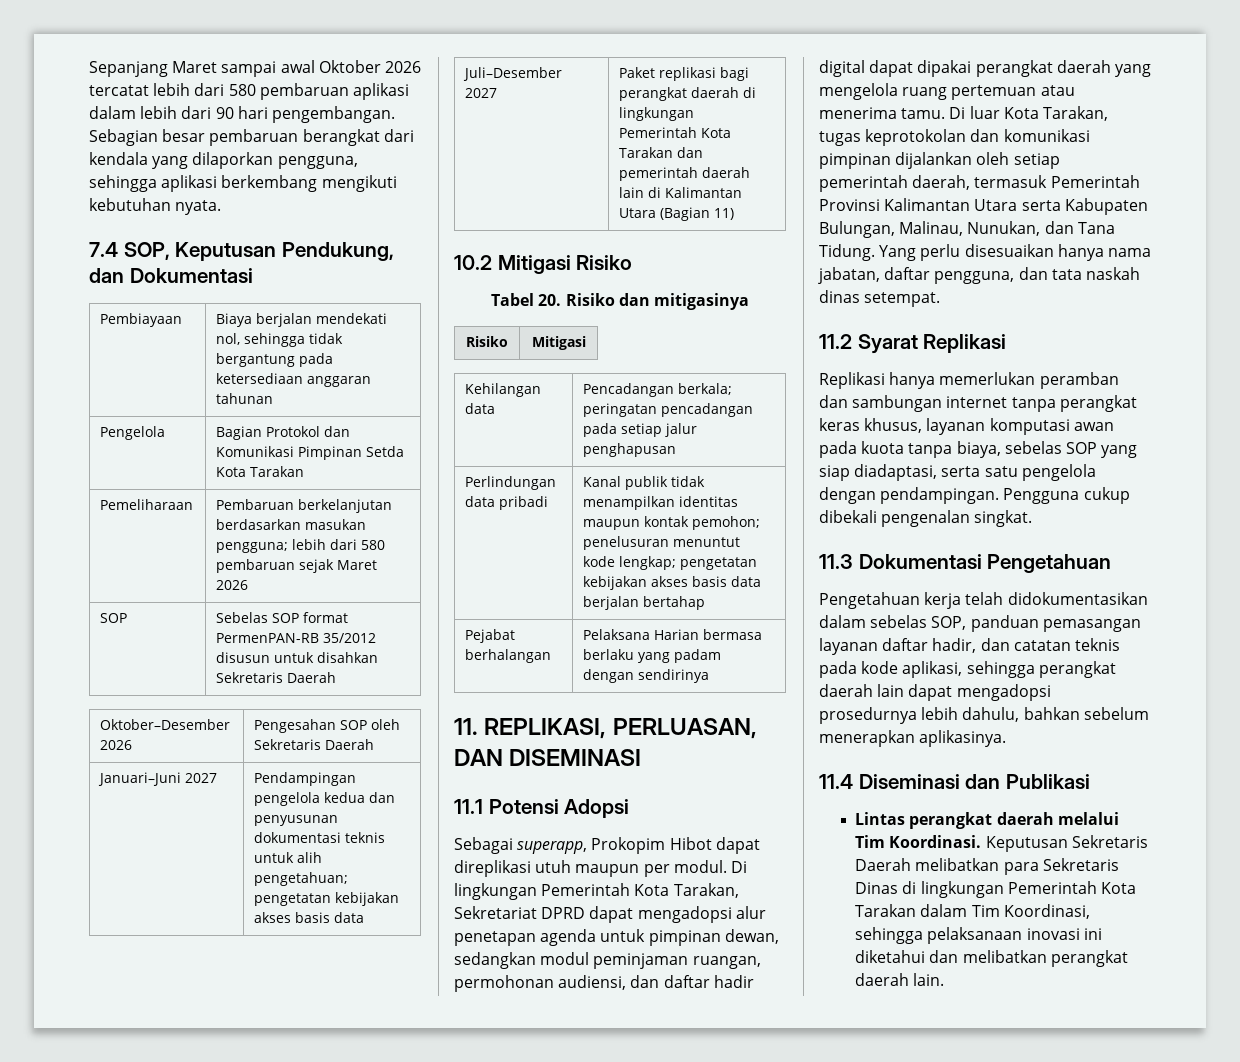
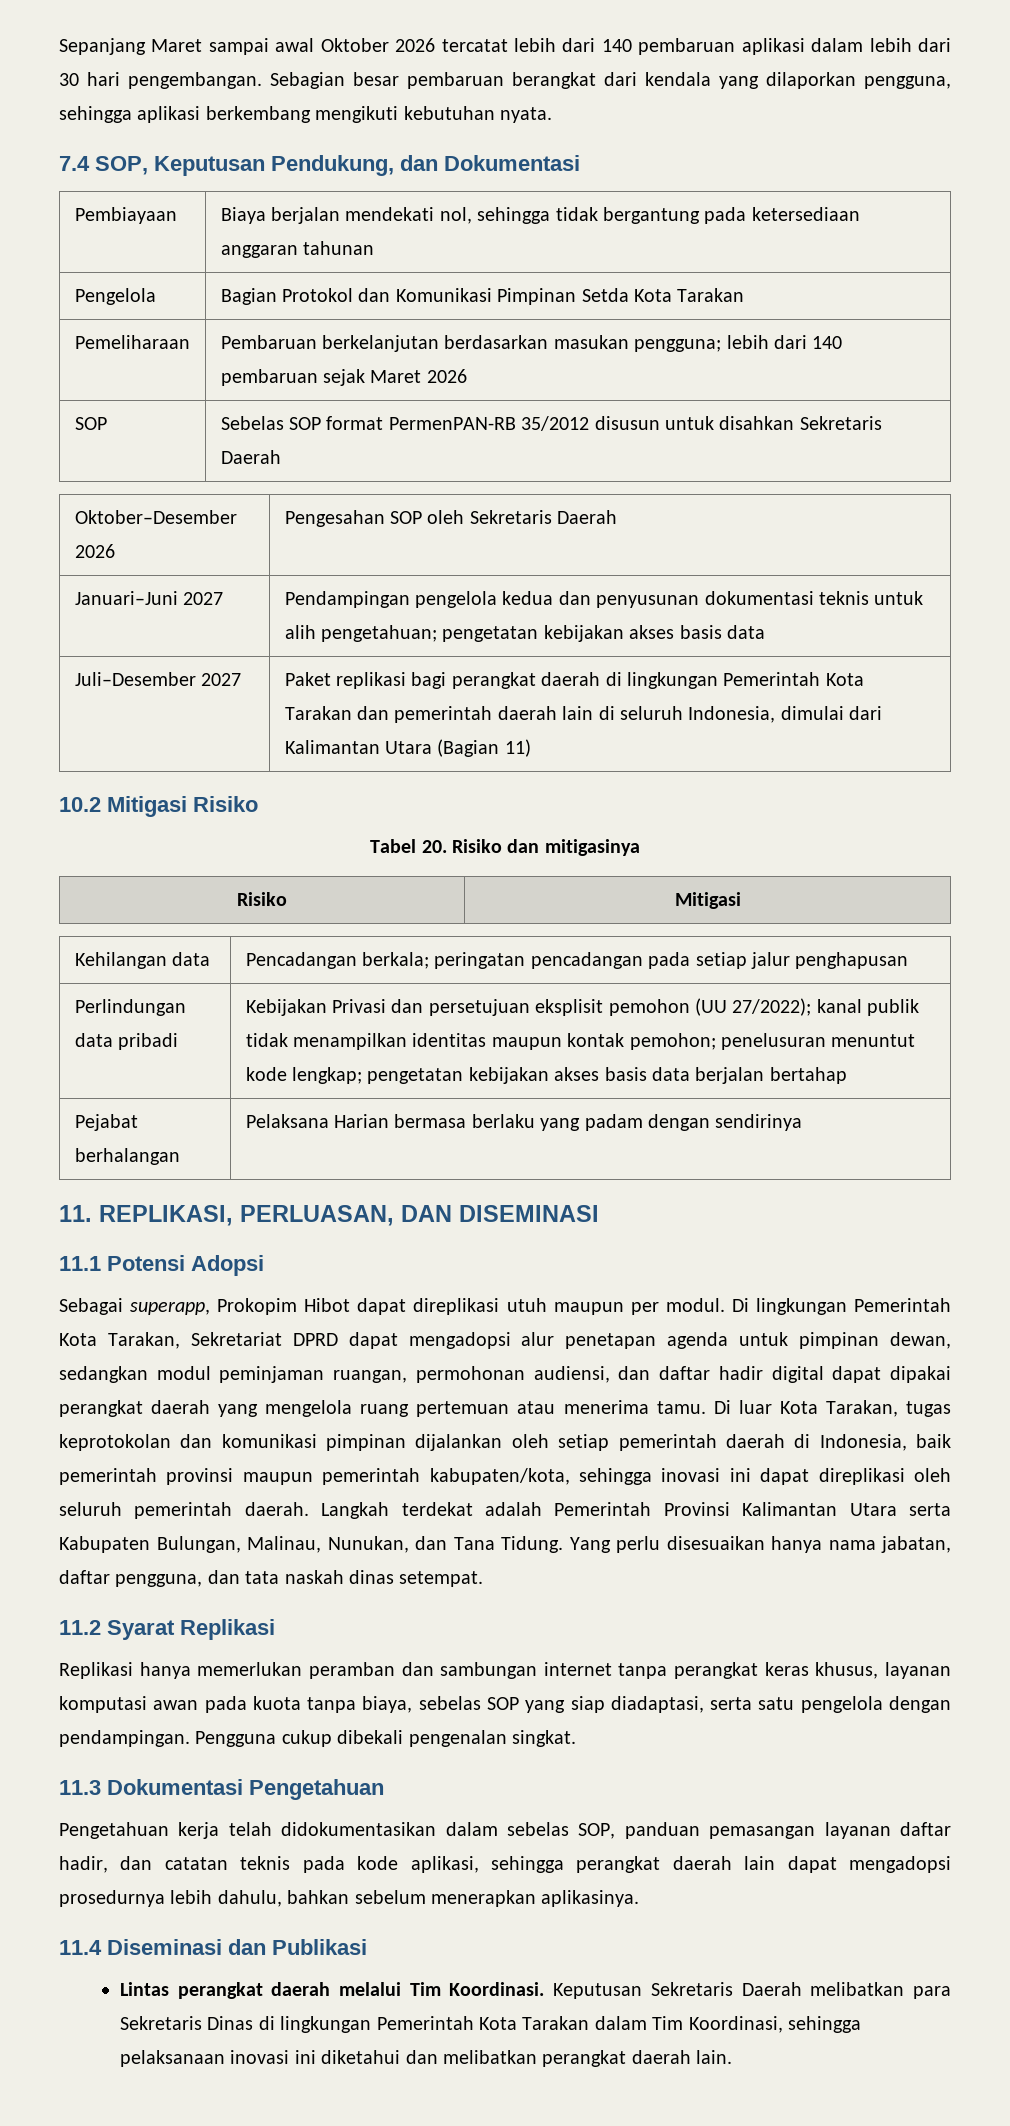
- Sepanjang Maret sampai awal Oktober 2026 tercatat lebih dari 580 pembaruan aplikasi dalam lebih dari 90 hari pengembangan.
+ Sepanjang Maret sampai awal Oktober 2026 tercatat lebih dari 140 pembaruan aplikasi dalam lebih dari 30 hari pengembangan.
- Pemeliharaan | Pembaruan berkelanjutan berdasarkan masukan pengguna; lebih dari 580 pembaruan sejak Maret 2026
+ Pemeliharaan | Pembaruan berkelanjutan berdasarkan masukan pengguna; lebih dari 140 pembaruan sejak Maret 2026
- Juli–Desember 2027 | Paket replikasi bagi perangkat daerah di lingkungan Pemerintah Kota Tarakan dan pemerintah daerah lain di Kalimantan Utara (Bagian 11)
+ Juli–Desember 2027 | Paket replikasi bagi perangkat daerah di lingkungan Pemerintah Kota Tarakan dan pemerintah daerah lain di seluruh Indonesia, dimulai dari Kalimantan Utara (Bagian 11)
- Perlindungan data pribadi | Kanal publik tidak menampilkan identitas maupun kontak pemohon; penelusuran menuntut kode lengkap; pengetatan kebijakan akses basis data berjalan bertahap
+ Perlindungan data pribadi | Kebijakan Privasi dan persetujuan eksplisit pemohon (UU 27/2022); kanal publik tidak menampilkan identitas maupun kontak pemohon; penelusuran menuntut kode lengkap; pengetatan kebijakan akses basis data berjalan bertahap
- Di luar Kota Tarakan, tugas keprotokolan dan komunikasi pimpinan dijalankan oleh setiap pemerintah daerah, termasuk Pemerintah Provinsi Kalimantan Utara serta Kabupaten Bulungan, Malinau, Nunukan, dan Tana Tidung.
+ Di luar Kota Tarakan, tugas keprotokolan dan komunikasi pimpinan dijalankan oleh setiap pemerintah daerah di Indonesia, baik pemerintah provinsi maupun pemerintah kabupaten/kota, sehingga inovasi ini dapat direplikasi oleh seluruh pemerintah daerah. Langkah terdekat adalah Pemerintah Provinsi Kalimantan Utara serta Kabupaten Bulungan, Malinau, Nunukan, dan Tana Tidung.

